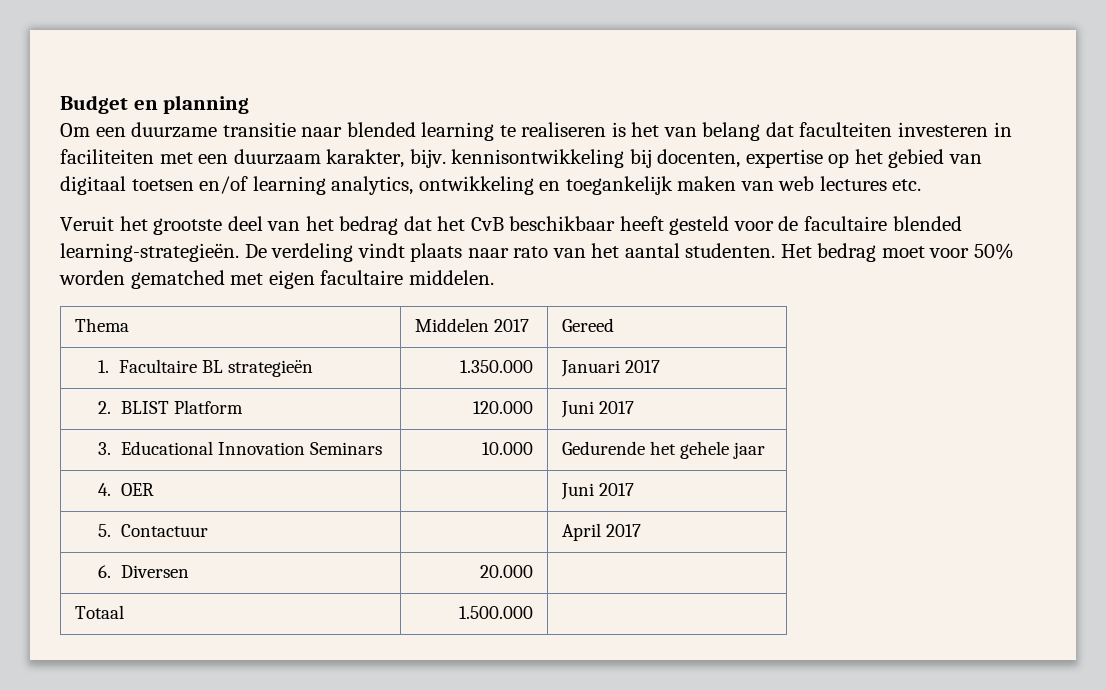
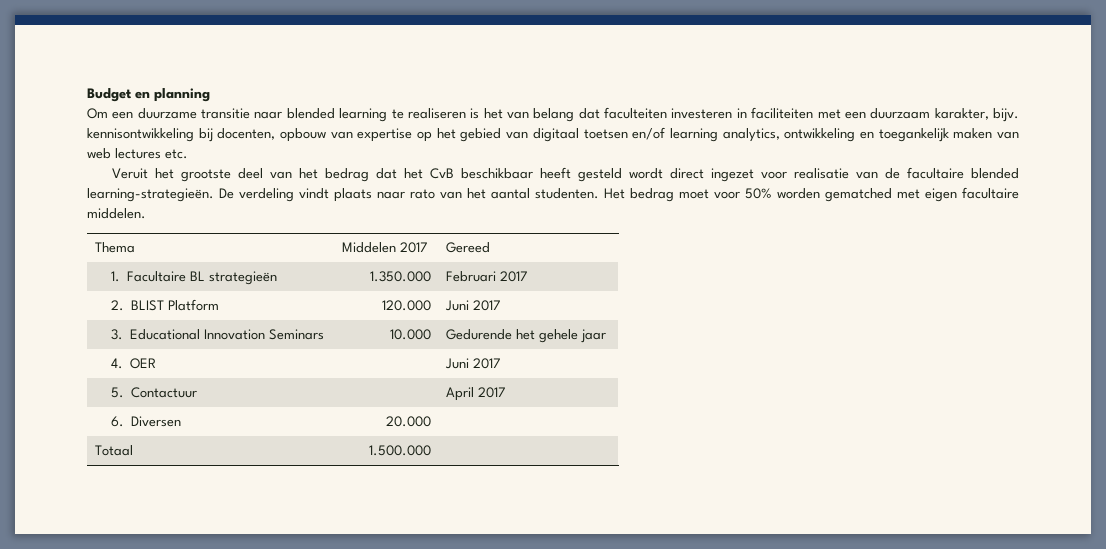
- Om een duurzame transitie naar blended learning te realiseren is het van belang dat faculteiten investeren in faciliteiten met een duurzaam karakter, bijv. kennisontwikkeling bij docenten, expertise op het gebied van digitaal toetsen en/of learning analytics, ontwikkeling en toegankelijk maken van web lectures etc.
+ Om een duurzame transitie naar blended learning te realiseren is het van belang dat faculteiten investeren in faciliteiten met een duurzaam karakter, bijv. kennisontwikkeling bij docenten, opbouw van expertise op het gebied van digitaal toetsen en/of learning analytics, ontwikkeling en toegankelijk maken van web lectures etc.
- Veruit het grootste deel van het bedrag dat het CvB beschikbaar heeft gesteld voor de facultaire blended learning-strategieën.
+ Veruit het grootste deel van het bedrag dat het CvB beschikbaar heeft gesteld wordt direct ingezet voor realisatie van de facultaire blended learning-strategieën.
- 1. Facultaire BL strategieën | 1.350.000 | Januari 2017
+ 1. Facultaire BL strategieën | 1.350.000 | Februari 2017

